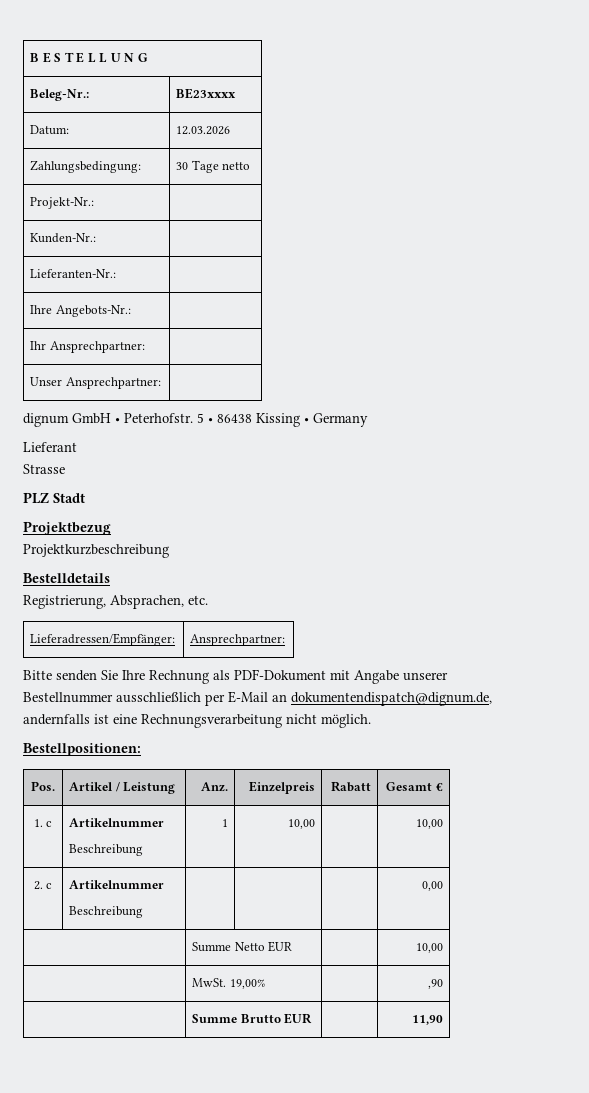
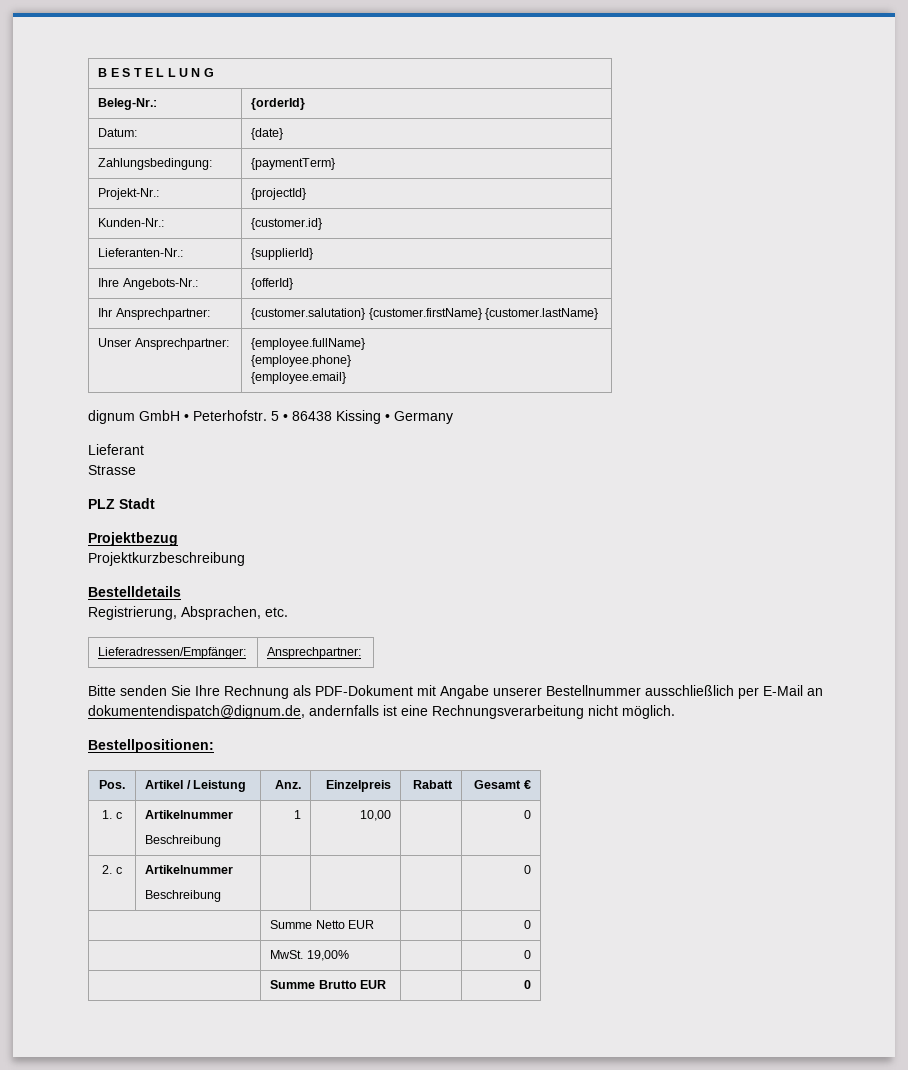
- Beleg-Nr.: | BE23xxxx
+ Beleg-Nr.: | {orderId}
- Datum: | 12.03.2026
+ Datum: | {date}
- Zahlungsbedingung: | 30 Tage netto
+ Zahlungsbedingung: | {paymentTerm}
- Projekt-Nr.: |
+ Projekt-Nr.: | {projectId}
- Kunden-Nr.: |
+ Kunden-Nr.: | {customer.id}
- Lieferanten-Nr.: |
+ Lieferanten-Nr.: | {supplierId}
- Ihre Angebots-Nr.: |
+ Ihre Angebots-Nr.: | {offerId}
- Ihr Ansprechpartner: |
+ Ihr Ansprechpartner: | {customer.salutation} {customer.firstName} {customer.lastName}
- Unser Ansprechpartner: |
+ Unser Ansprechpartner: | {employee.fullName}
+ {employee.phone}
+ {employee.email}
  1. c | Artikelnummer
- Beschreibung | 1 | 10,00 | | 10,00
+ Beschreibung | 1 | 10,00 | | 0
  2. c | Artikelnummer
- Beschreibung | | | | 0,00
+ Beschreibung | | | | 0
- | Summe Netto EUR | | 10,00
+ | Summe Netto EUR | | 0
- | MwSt. 19,00% | | ,90
+ | MwSt. 19,00% | | 0
- | Summe Brutto EUR | | 11,90
+ | Summe Brutto EUR | | 0

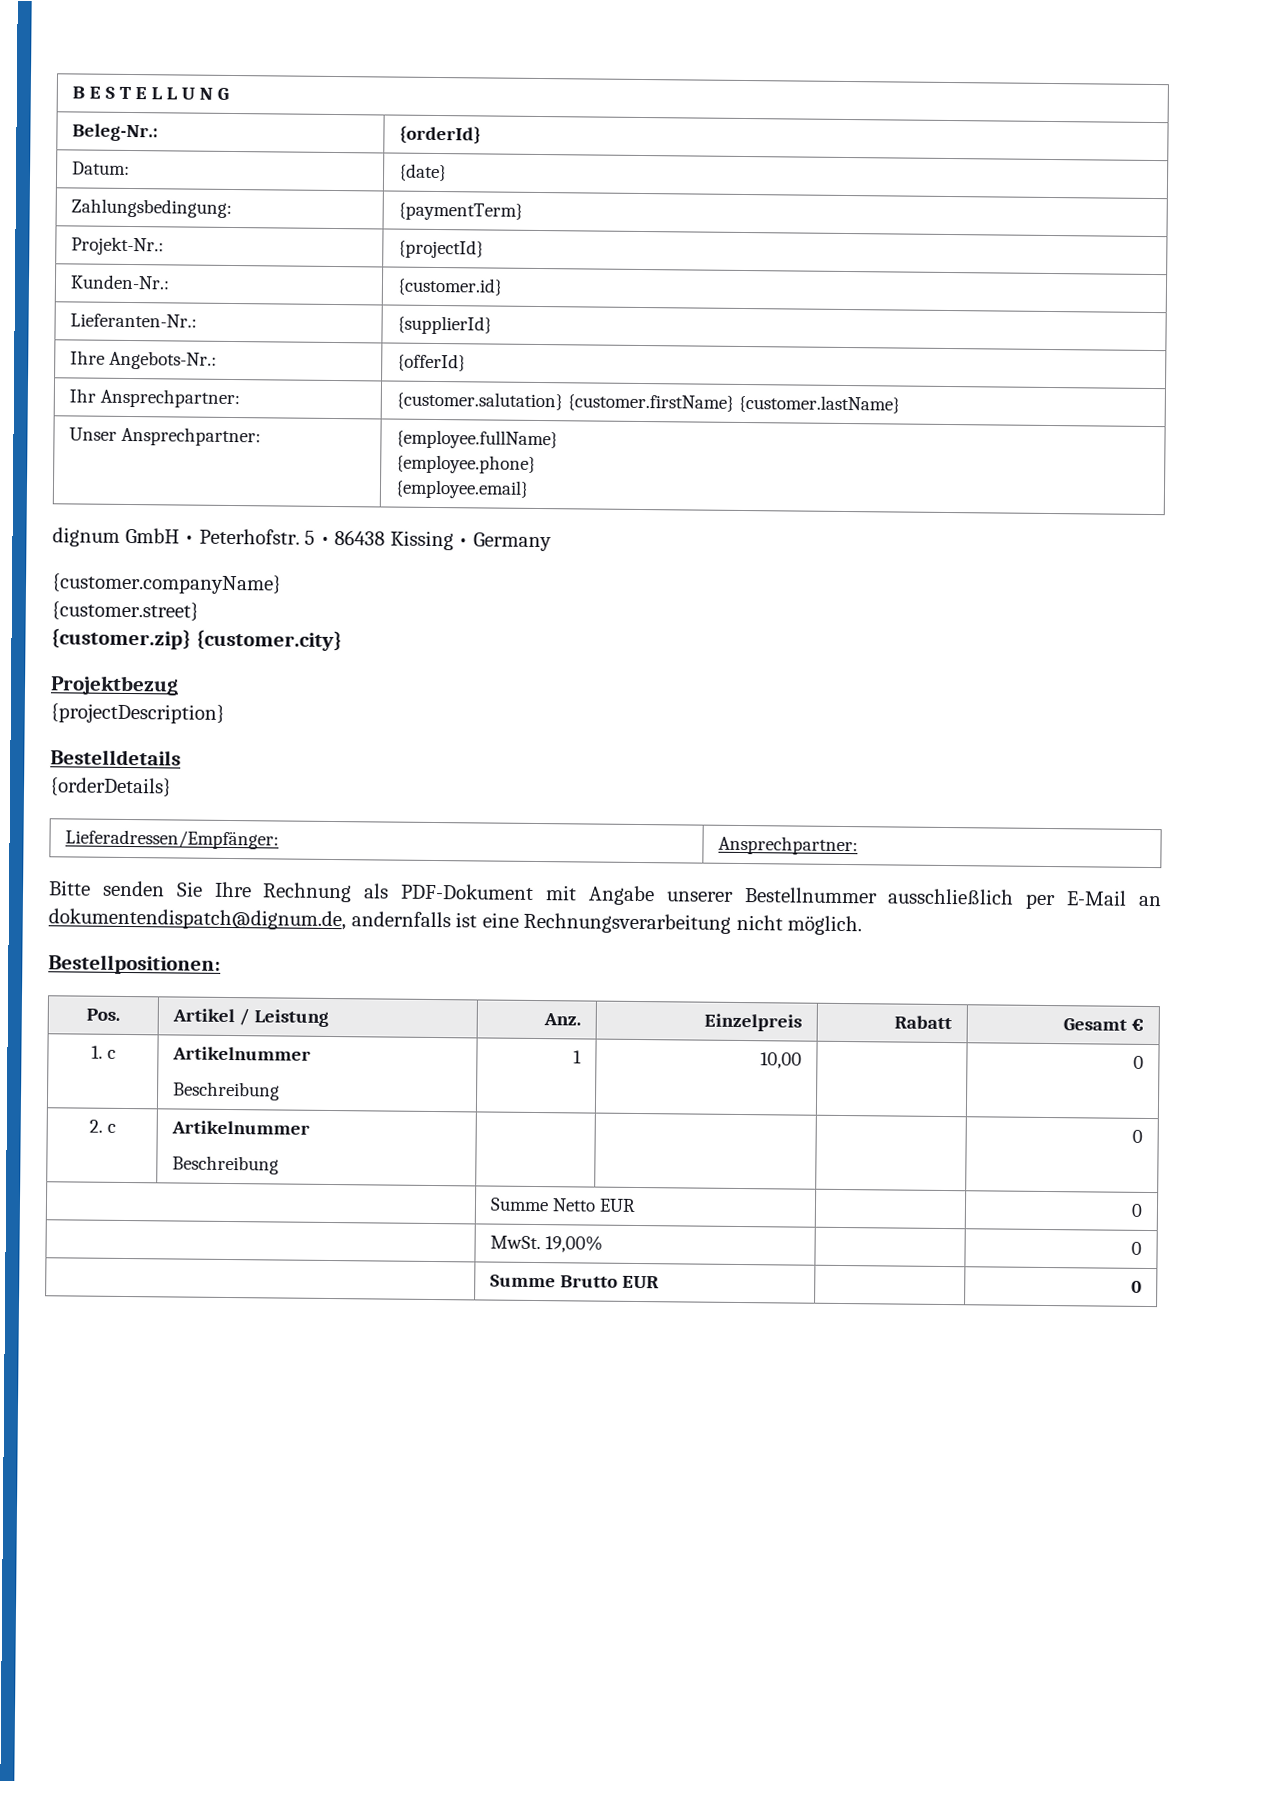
- Lieferant
- Strasse
- PLZ Stadt
+ {customer.companyName}
+ {customer.street}
+ {customer.zip} {customer.city}
- Projektkurzbeschreibung
+ {projectDescription}
- Registrierung, Absprachen, etc.
+ {orderDetails}

